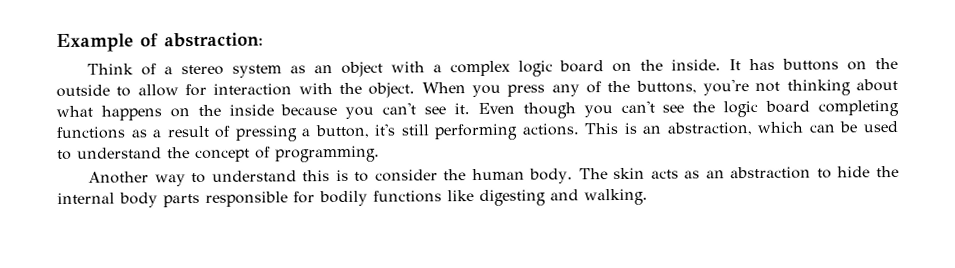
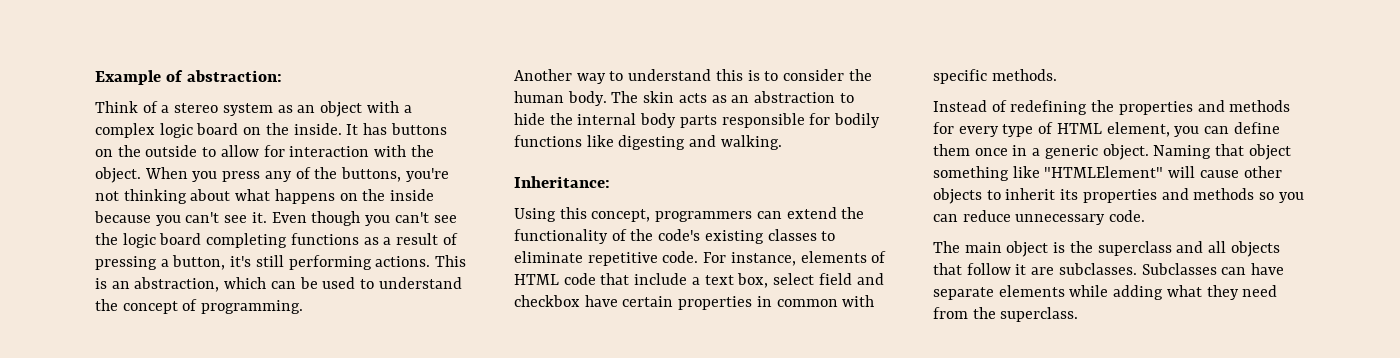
+ Inheritance:
+ Using this concept, programmers can extend the functionality of the code's existing classes to eliminate repetitive code. For instance, elements of HTML code that include a text box, select field and checkbox have certain properties in common with specific methods.
+ Instead of redefining the properties and methods for every type of HTML element, you can define them once in a generic object. Naming that object something like "HTMLElement" will cause other objects to inherit its properties and methods so you can reduce unnecessary code.
+ The main object is the superclass and all objects that follow it are subclasses. Subclasses can have separate elements while adding what they need from the superclass.

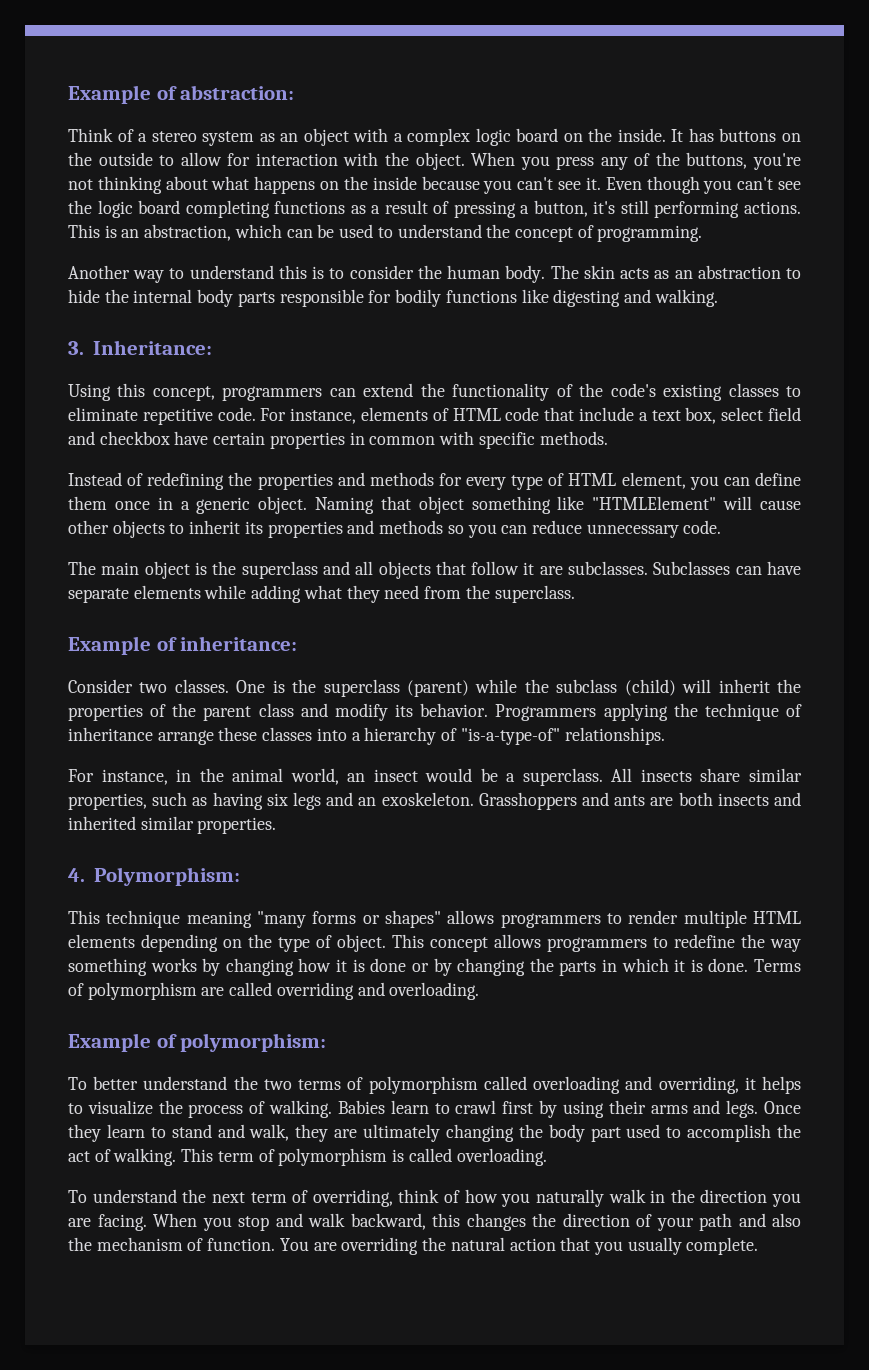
- Inheritance:
+ 3. Inheritance:
+ Example of inheritance:
+ Consider two classes. One is the superclass (parent) while the subclass (child) will inherit the properties of the parent class and modify its behavior. Programmers applying the technique of inheritance arrange these classes into a hierarchy of "is-a-type-of" relationships.
+ For instance, in the animal world, an insect would be a superclass. All insects share similar properties, such as having six legs and an exoskeleton. Grasshoppers and ants are both insects and inherited similar properties.
+ 4. Polymorphism:
+ This technique meaning "many forms or shapes" allows programmers to render multiple HTML elements depending on the type of object. This concept allows programmers to redefine the way something works by changing how it is done or by changing the parts in which it is done. Terms of polymorphism are called overriding and overloading.
+ Example of polymorphism:
+ To better understand the two terms of polymorphism called overloading and overriding, it helps to visualize the process of walking. Babies learn to crawl first by using their arms and legs. Once they learn to stand and walk, they are ultimately changing the body part used to accomplish the act of walking. This term of polymorphism is called overloading.
+ To understand the next term of overriding, think of how you naturally walk in the direction you are facing. When you stop and walk backward, this changes the direction of your path and also the mechanism of function. You are overriding the natural action that you usually complete.

